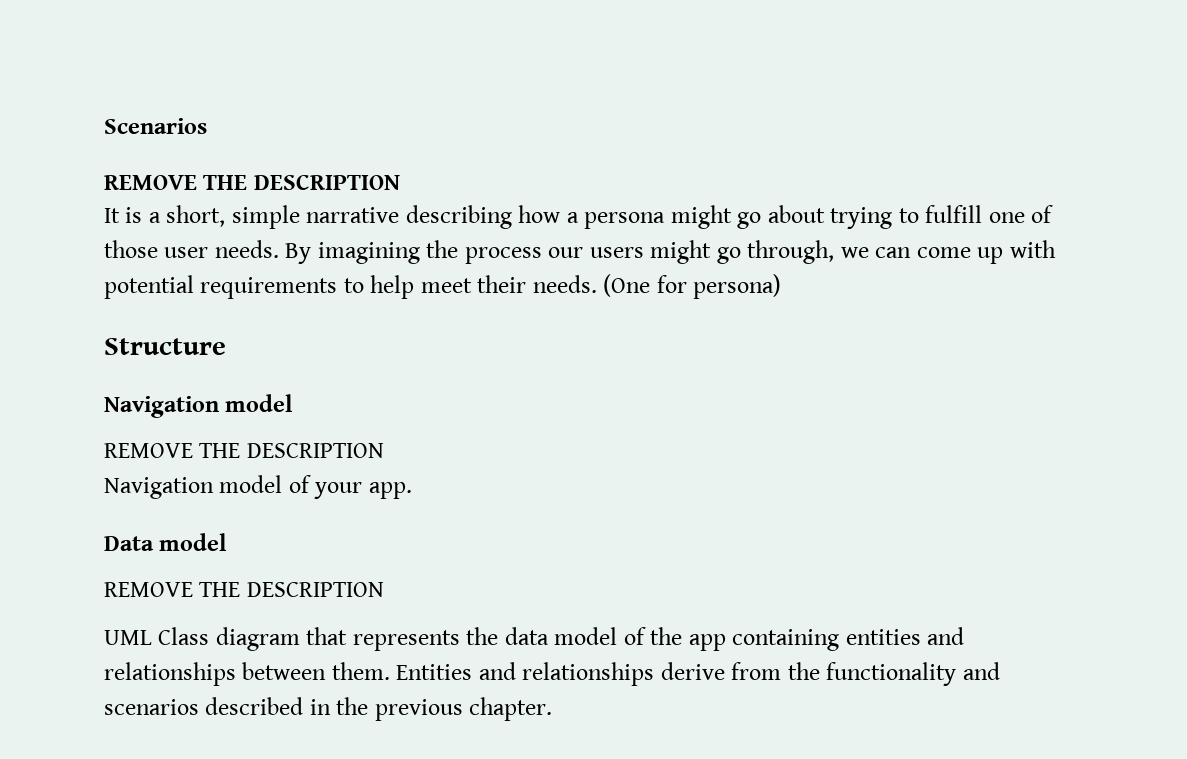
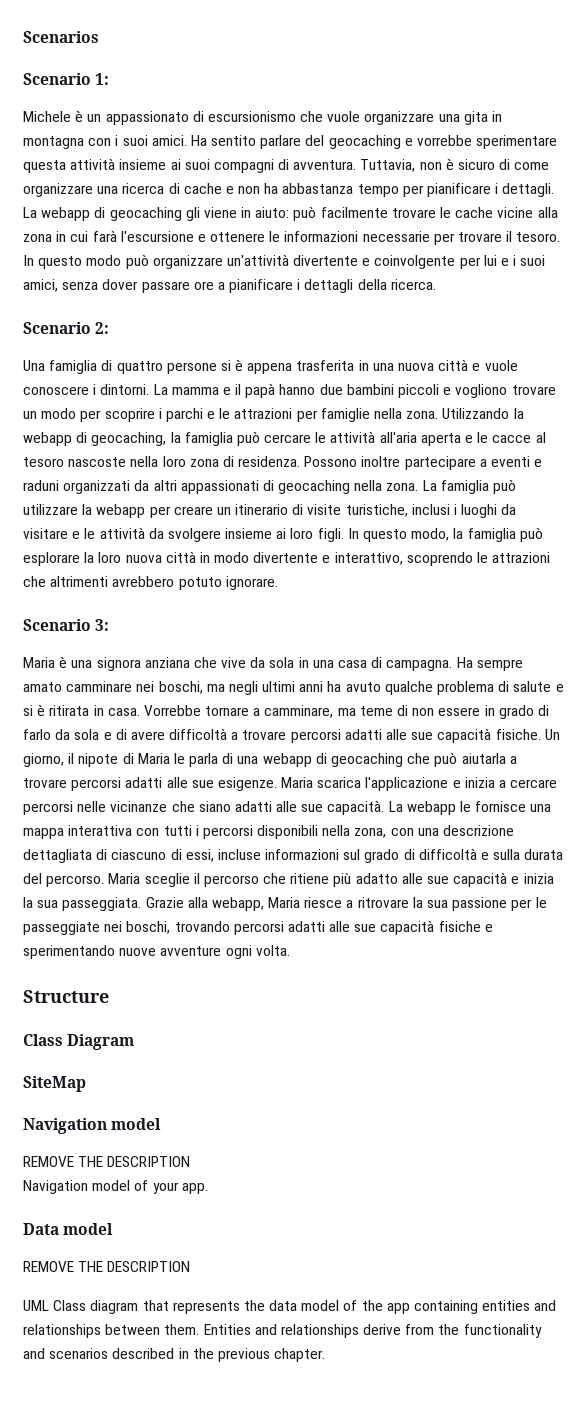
  Scenarios
- REMOVE THE DESCRIPTION
- It is a short, simple narrative describing how a persona might go about trying to fulfill one of those user needs. By imagining the process our users might go through, we can come up with potential requirements to help meet their needs. (One for persona)
+ Scenario 1:
+ Michele è un appassionato di escursionismo che vuole organizzare una gita in montagna con i suoi amici. Ha sentito parlare del geocaching e vorrebbe sperimentare questa attività insieme ai suoi compagni di avventura. Tuttavia, non è sicuro di come organizzare una ricerca di cache e non ha abbastanza tempo per pianificare i dettagli. La webapp di geocaching gli viene in aiuto: può facilmente trovare le cache vicine alla zona in cui farà l'escursione e ottenere le informazioni necessarie per trovare il tesoro. In questo modo può organizzare un'attività divertente e coinvolgente per lui e i suoi amici, senza dover passare ore a pianificare i dettagli della ricerca.
+ Scenario 2:
+ Una famiglia di quattro persone si è appena trasferita in una nuova città e vuole conoscere i dintorni. La mamma e il papà hanno due bambini piccoli e vogliono trovare un modo per scoprire i parchi e le attrazioni per famiglie nella zona. Utilizzando la webapp di geocaching, la famiglia può cercare le attività all'aria aperta e le cacce al tesoro nascoste nella loro zona di residenza. Possono inoltre partecipare a eventi e raduni organizzati da altri appassionati di geocaching nella zona. La famiglia può utilizzare la webapp per creare un itinerario di visite turistiche, inclusi i luoghi da visitare e le attività da svolgere insieme ai loro figli. In questo modo, la famiglia può esplorare la loro nuova città in modo divertente e interattivo, scoprendo le attrazioni che altrimenti avrebbero potuto ignorare.
+ Scenario 3:
+ Maria è una signora anziana che vive da sola in una casa di campagna. Ha sempre amato camminare nei boschi, ma negli ultimi anni ha avuto qualche problema di salute e si è ritirata in casa. Vorrebbe tornare a camminare, ma teme di non essere in grado di farlo da sola e di avere difficoltà a trovare percorsi adatti alle sue capacità fisiche. Un giorno, il nipote di Maria le parla di una webapp di geocaching che può aiutarla a trovare percorsi adatti alle sue esigenze. Maria scarica l'applicazione e inizia a cercare percorsi nelle vicinanze che siano adatti alle sue capacità. La webapp le fornisce una mappa interattiva con tutti i percorsi disponibili nella zona, con una descrizione dettagliata di ciascuno di essi, incluse informazioni sul grado di difficoltà e sulla durata del percorso. Maria sceglie il percorso che ritiene più adatto alle sue capacità e inizia la sua passeggiata. Grazie alla webapp, Maria riesce a ritrovare la sua passione per le passeggiate nei boschi, trovando percorsi adatti alle sue capacità fisiche e sperimentando nuove avventure ogni volta.
  Structure
+ Class Diagram
+ SiteMap

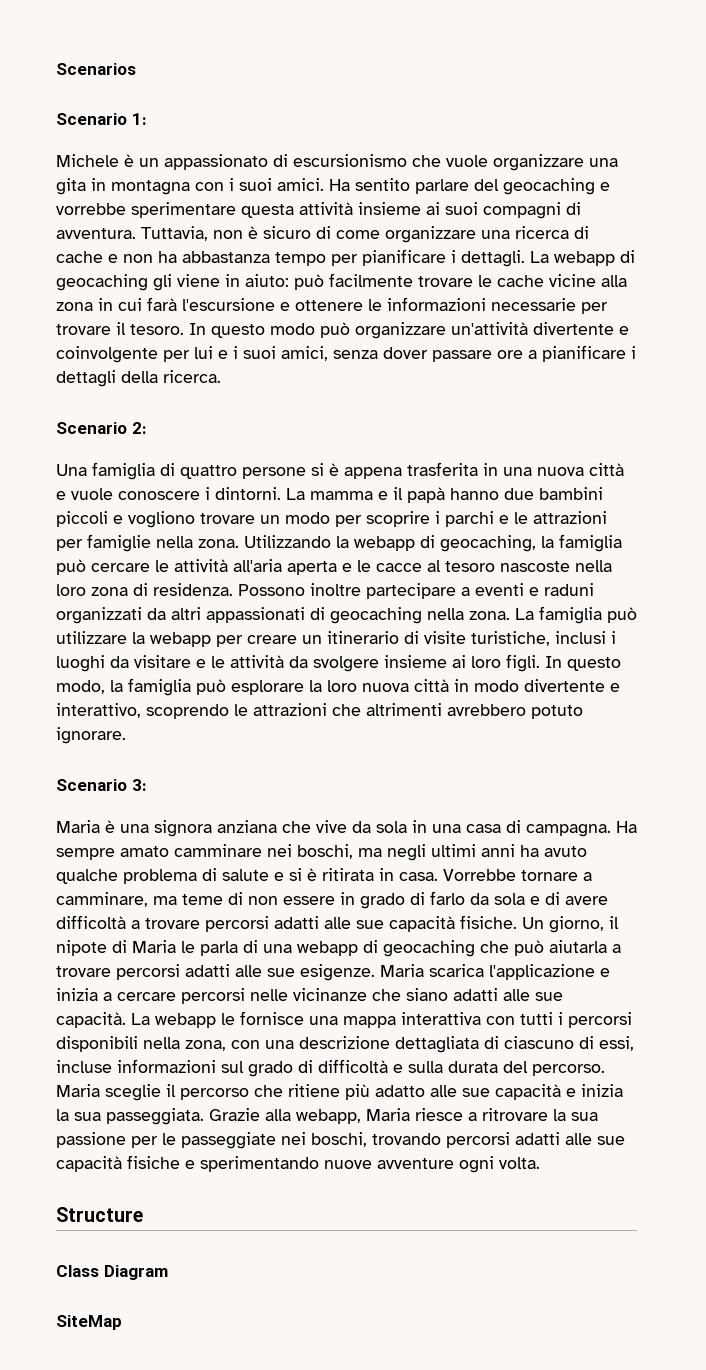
  SiteMap
- Navigation model
- REMOVE THE DESCRIPTION
- Navigation model of your app.
- Data model
- REMOVE THE DESCRIPTION
- UML Class diagram that represents the data model of the app containing entities and relationships between them. Entities and relationships derive from the functionality and scenarios described in the previous chapter.

